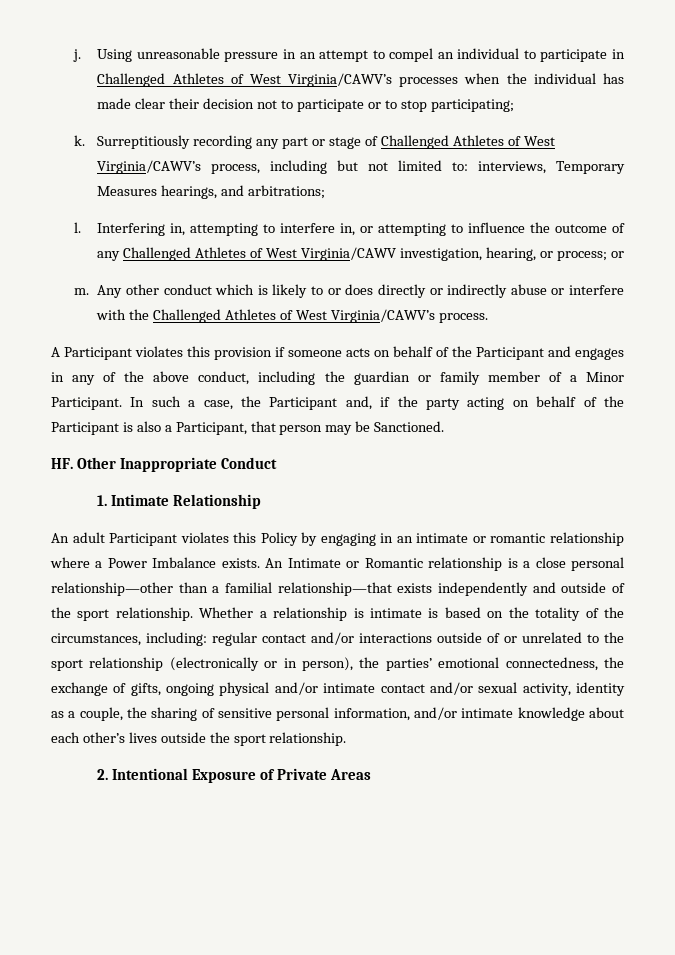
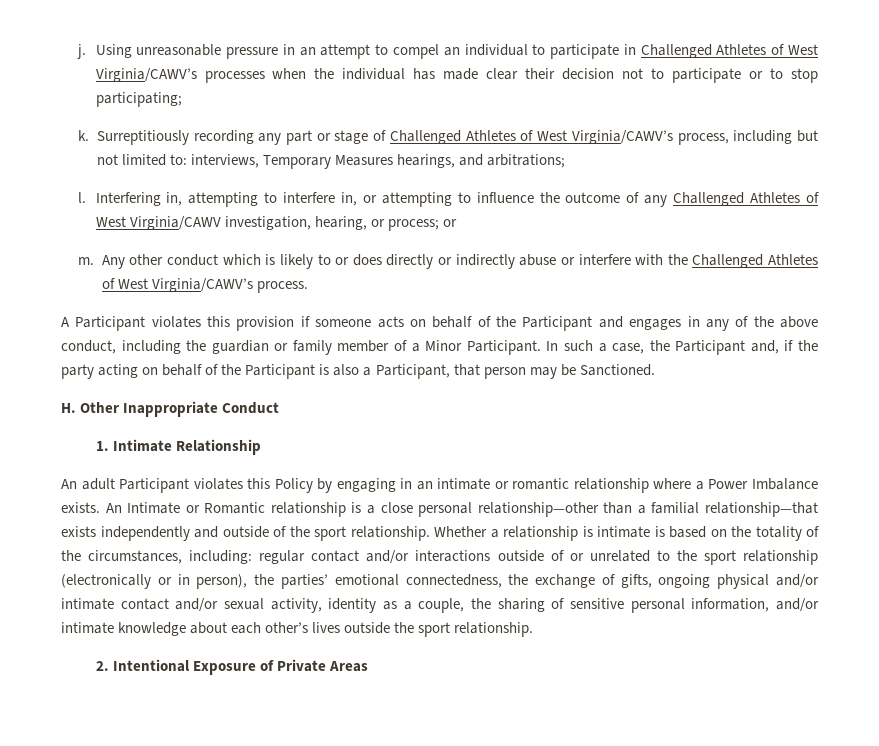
- HF. Other Inappropriate Conduct
+ H. Other Inappropriate Conduct

